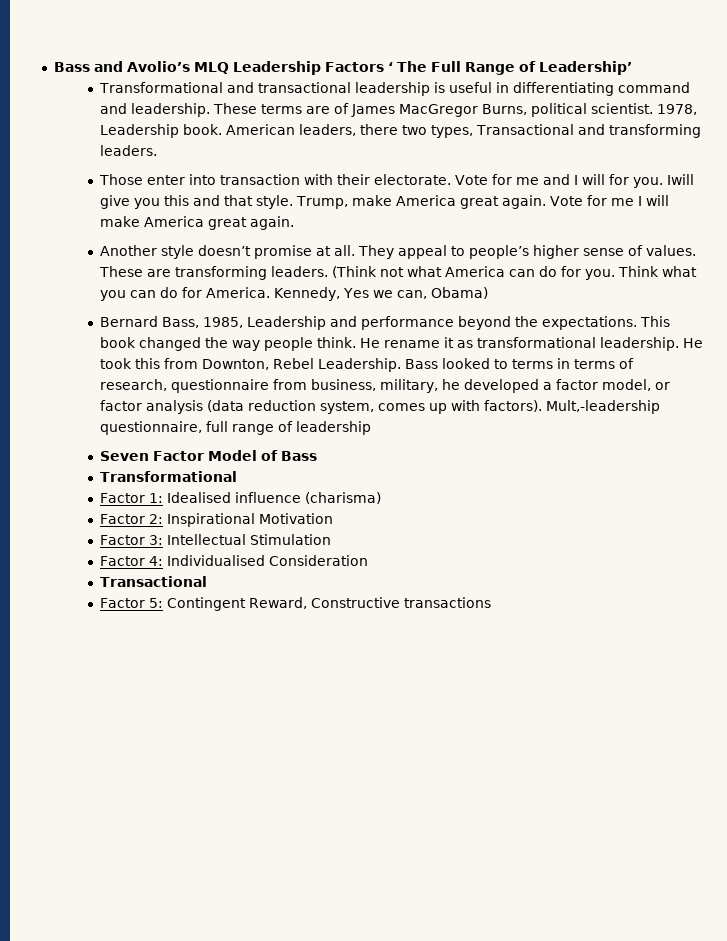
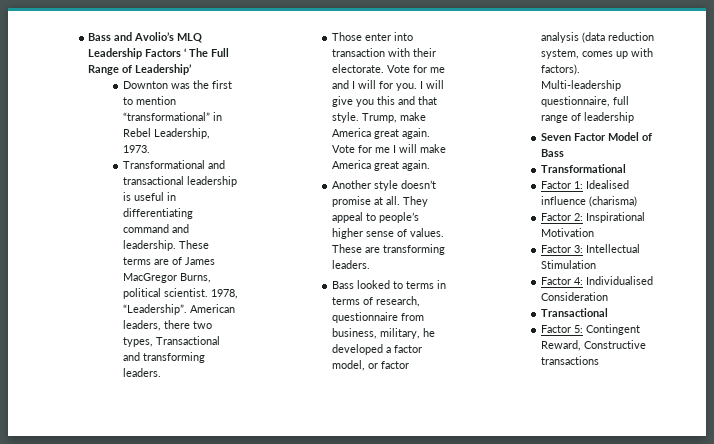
+ Downton was the first to mention “transformational” in Rebel Leadership, 1973.
- 1978, Leadership book.
+ 1978, “Leadership”.
- Iwill give you this and that style.
+ I will give you this and that style.
- These are transforming leaders. (Think not what America can do for you. Think what you can do for America. Kennedy, Yes we can, Obama)
- Bernard Bass, 1985, Leadership and performance beyond the expectations. This book changed the way people think. He rename it as transformational leadership. He took this from Downton, Rebel Leadership. Bass looked to terms in terms of research, questionnaire from business, military, he developed a factor model, or factor analysis (data reduction system, comes up with factors).
+ These are transforming leaders.
+ Bass looked to terms in terms of research, questionnaire from business, military, he developed a factor model, or factor analysis (data reduction system, comes up with factors).
- Mult,-leadership questionnaire, full range of leadership
+ Multi-leadership questionnaire, full range of leadership

